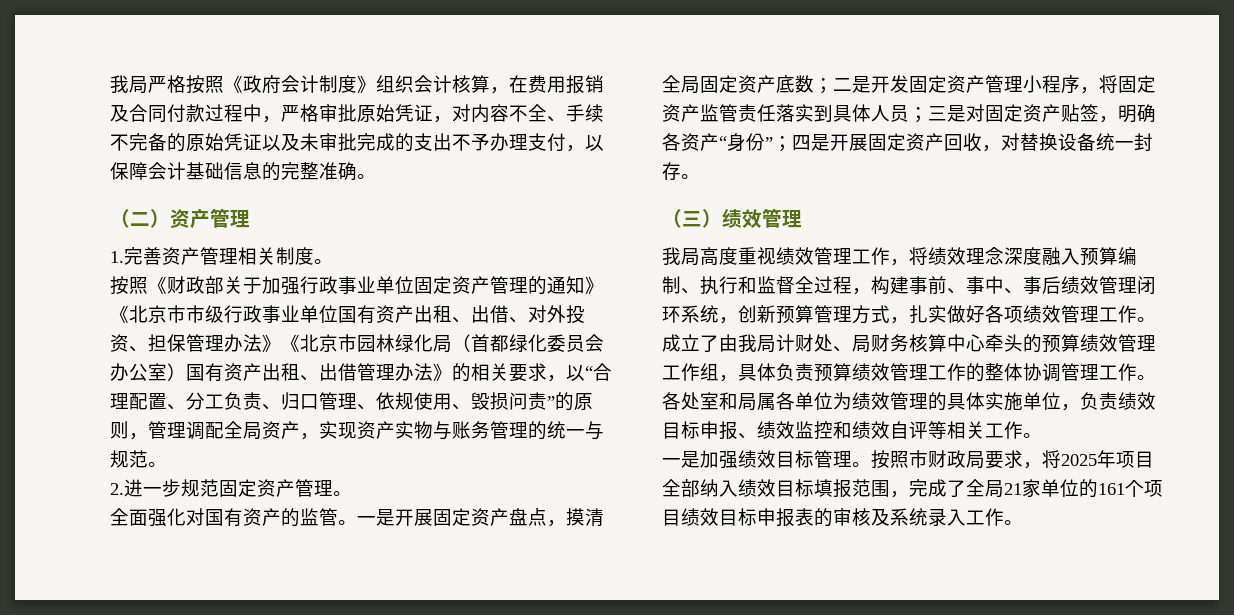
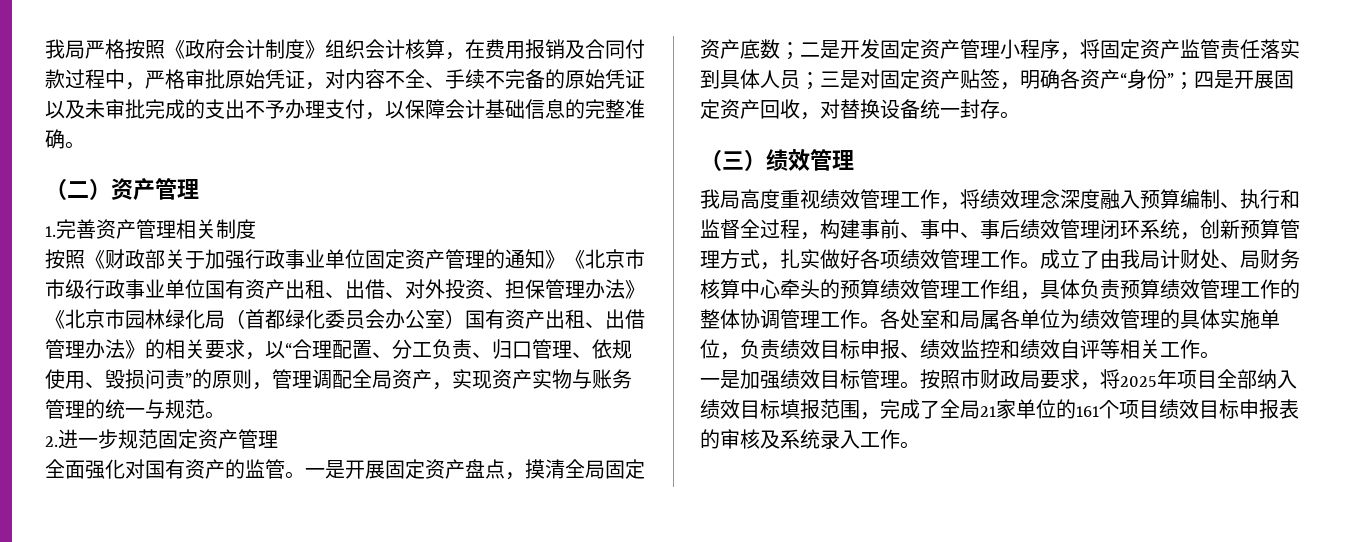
- 1.完善资产管理相关制度。
+ 1.完善资产管理相关制度
- 2.进一步规范固定资产管理。
+ 2.进一步规范固定资产管理

